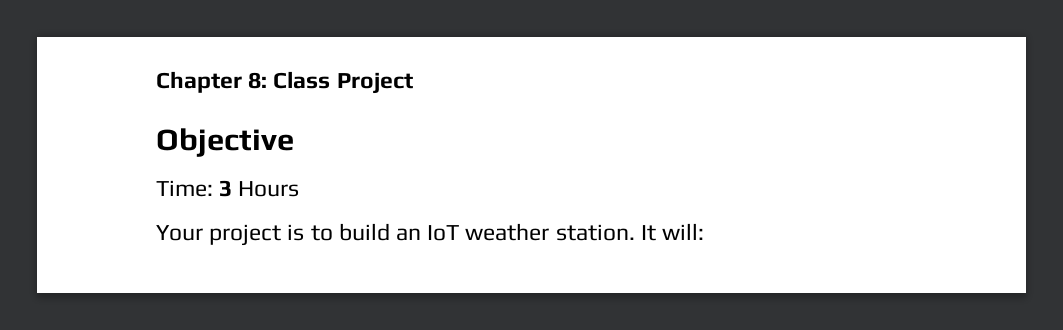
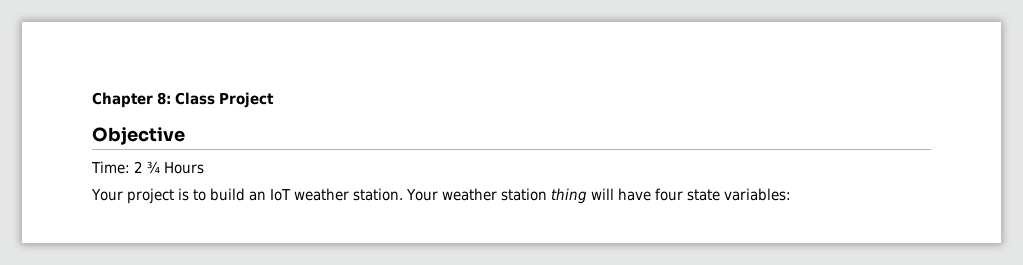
- Time: 3 Hours
+ Time: 2 ¾ Hours
- It will:
+ Your weather station thing will have four state variables:

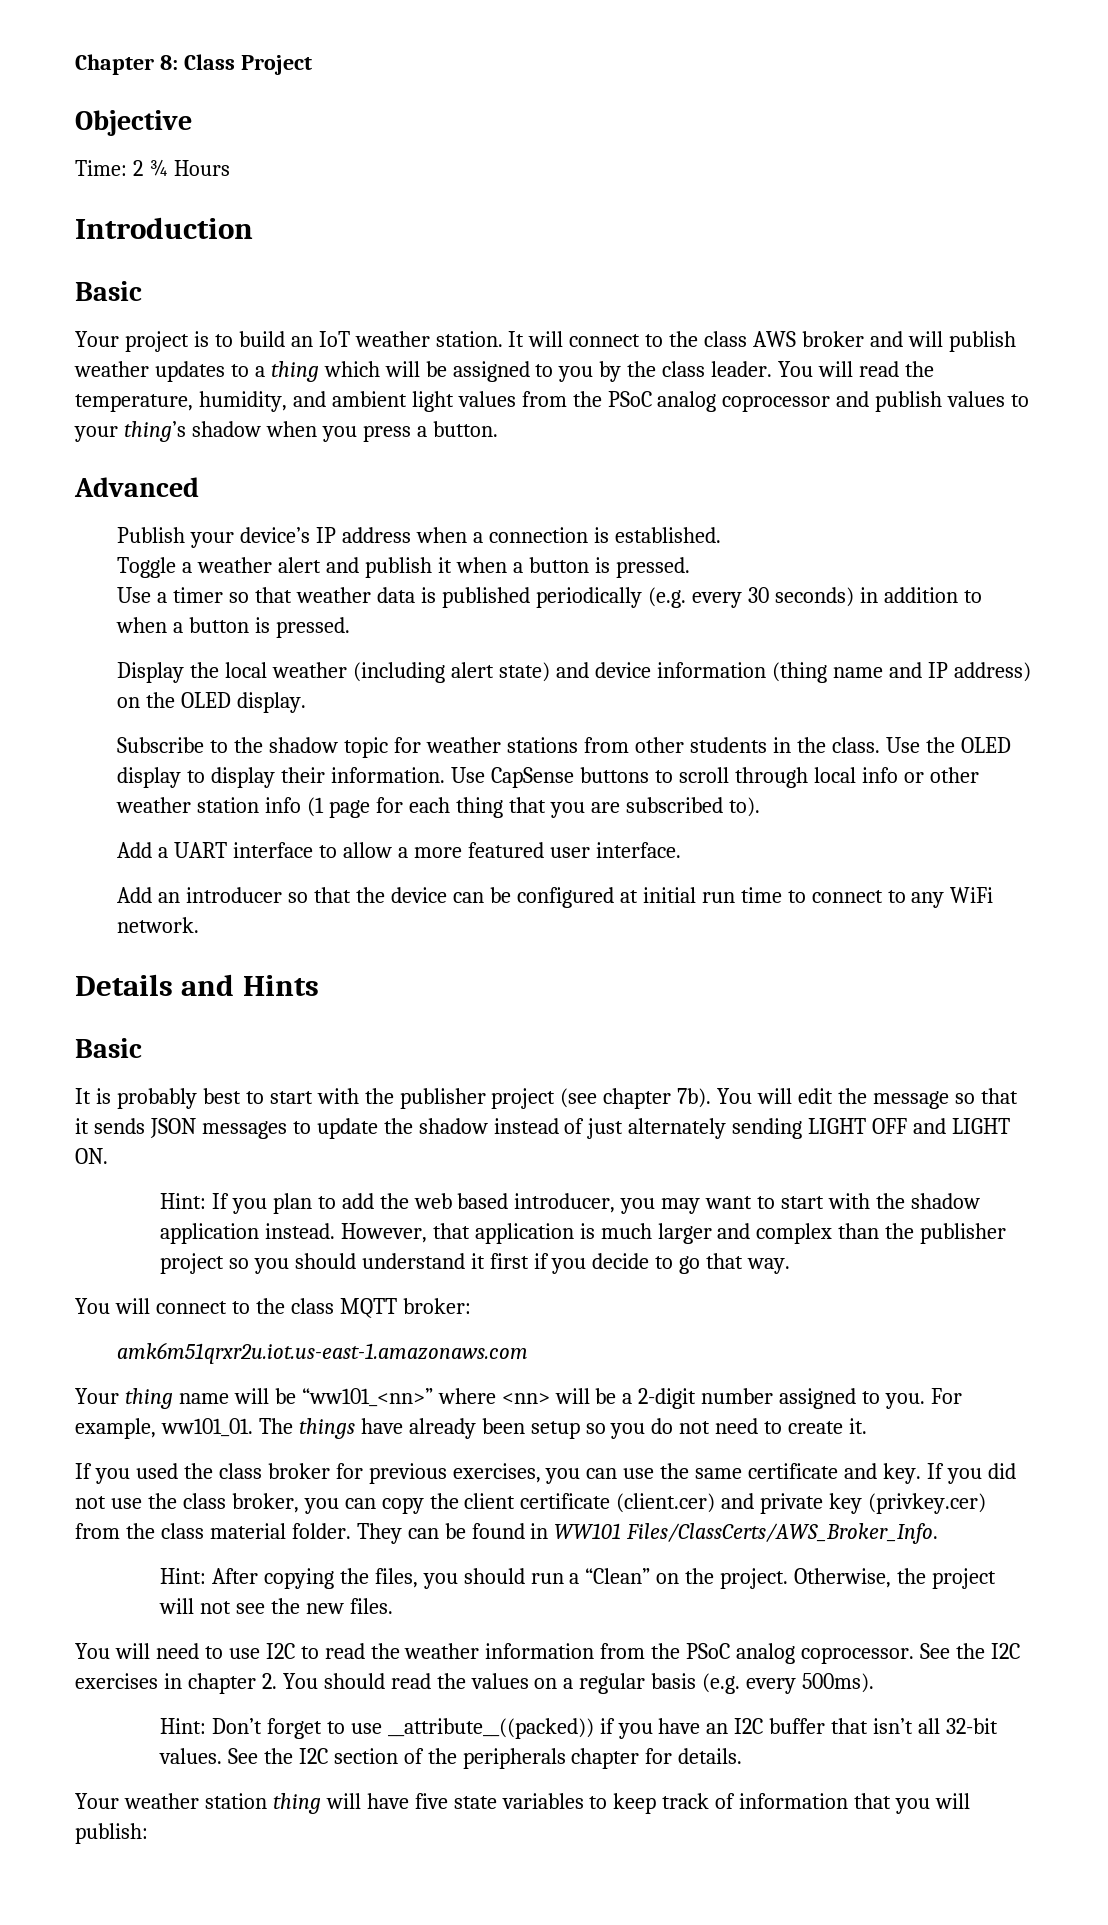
+ Introduction
+ Basic
- Your project is to build an IoT weather station. Your weather station thing will have four state variables:
+ Your project is to build an IoT weather station. It will connect to the class AWS broker and will publish weather updates to a thing which will be assigned to you by the class leader. You will read the temperature, humidity, and ambient light values from the PSoC analog coprocessor and publish values to your thing’s shadow when you press a button.
+ Advanced
+ Publish your device’s IP address when a connection is established.
+ Toggle a weather alert and publish it when a button is pressed.
+ Use a timer so that weather data is published periodically (e.g. every 30 seconds) in addition to when a button is pressed.
+ Display the local weather (including alert state) and device information (thing name and IP address) on the OLED display.
+ Subscribe to the shadow topic for weather stations from other students in the class. Use the OLED display to display their information. Use CapSense buttons to scroll through local info or other weather station info (1 page for each thing that you are subscribed to).
+ Add a UART interface to allow a more featured user interface.
+ Add an introducer so that the device can be configured at initial run time to connect to any WiFi network.
+ Details and Hints
+ Basic
+ It is probably best to start with the publisher project (see chapter 7b). You will edit the message so that it sends JSON messages to update the shadow instead of just alternately sending LIGHT OFF and LIGHT ON.
+ Hint: If you plan to add the web based introducer, you may want to start with the shadow application instead. However, that application is much larger and complex than the publisher project so you should understand it first if you decide to go that way.
+ You will connect to the class MQTT broker:
+ amk6m51qrxr2u.iot.us-east-1.amazonaws.com
+ Your thing name will be “ww101_<nn>” where <nn> will be a 2-digit number assigned to you. For example, ww101_01. The things have already been setup so you do not need to create it.
+ If you used the class broker for previous exercises, you can use the same certificate and key. If you did not use the class broker, you can copy the client certificate (client.cer) and private key (privkey.cer) from the class material folder. They can be found in WW101 Files/ClassCerts/AWS_Broker_Info.
+ Hint: After copying the files, you should run a “Clean” on the project. Otherwise, the project will not see the new files.
+ You will need to use I2C to read the weather information from the PSoC analog coprocessor. See the I2C exercises in chapter 2. You should read the values on a regular basis (e.g. every 500ms).
+ Hint: Don’t forget to use __attribute__((packed)) if you have an I2C buffer that isn’t all 32-bit values. See the I2C section of the peripherals chapter for details.
+ Your weather station thing will have five state variables to keep track of information that you will publish:

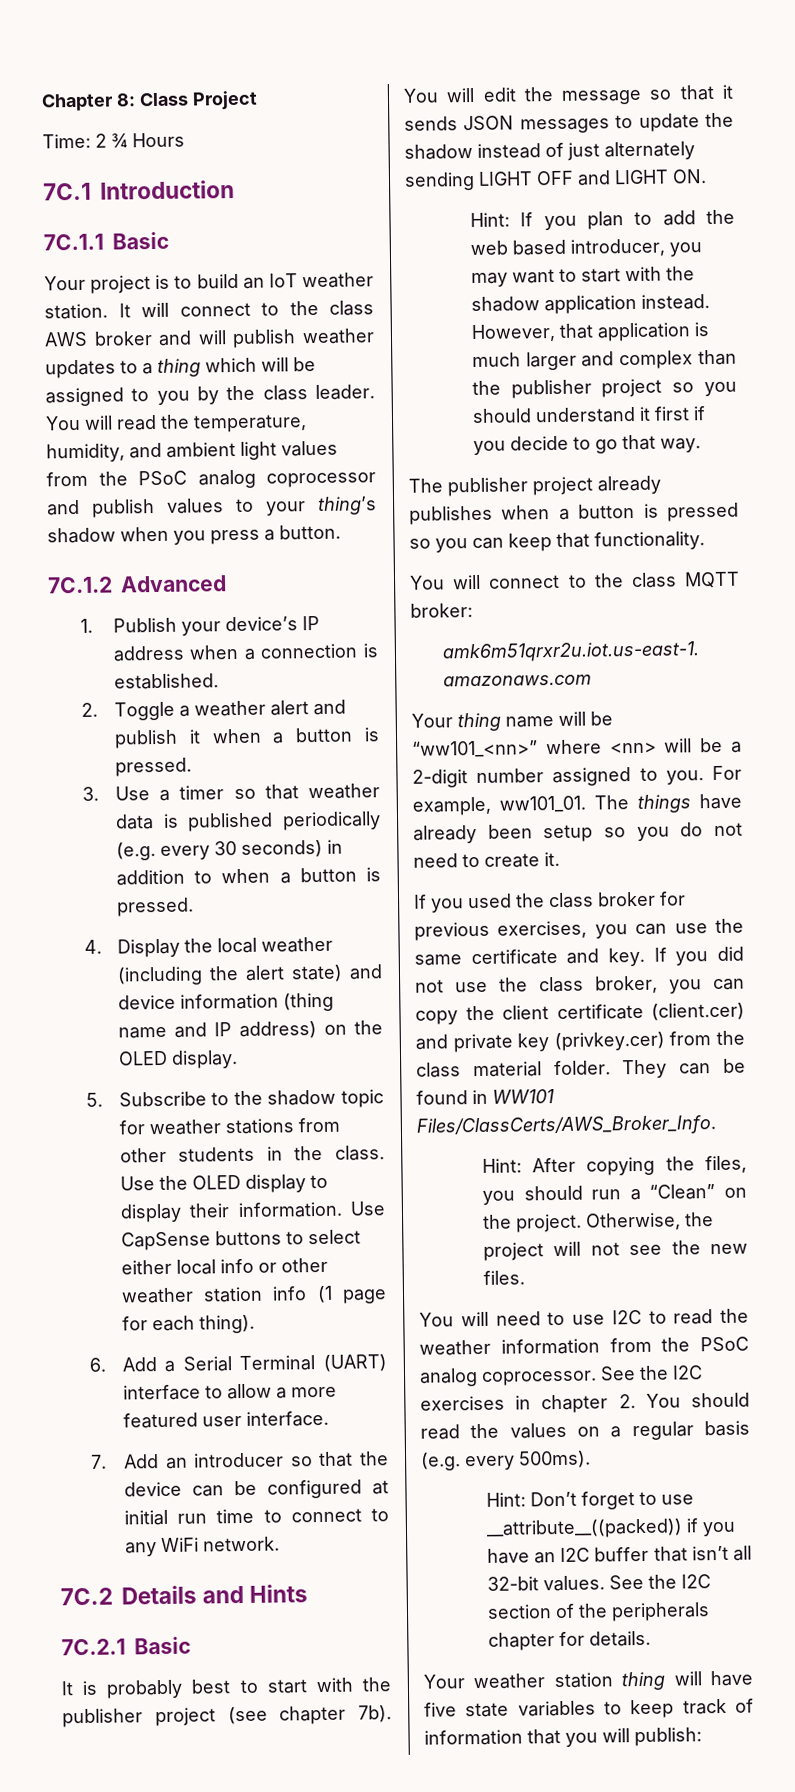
- Objective
- Introduction
- Basic
+ 7C.1 Introduction
+ 7C.1.1 Basic
- Advanced
+ 7C.1.2 Advanced
- Publish your device’s IP address when a connection is established.
+ 1. Publish your device’s IP address when a connection is established.
- Toggle a weather alert and publish it when a button is pressed.
+ 2. Toggle a weather alert and publish it when a button is pressed.
- Use a timer so that weather data is published periodically (e.g. every 30 seconds) in addition to when a button is pressed.
+ 3. Use a timer so that weather data is published periodically (e.g. every 30 seconds) in addition to when a button is pressed.
- Display the local weather (including alert state) and device information (thing name and IP address) on the OLED display.
+ 4. Display the local weather (including the alert state) and device information (thing name and IP address) on the OLED display.
- Subscribe to the shadow topic for weather stations from other students in the class.
+ 5. Subscribe to the shadow topic for weather stations from other students in the class.
- Use CapSense buttons to scroll through local info or other weather station info (1 page for each thing that you are subscribed to).
- Add a UART interface to allow a more featured user interface.
+ Use CapSense buttons to select either local info or other weather station info (1 page for each thing).
+ 6. Add a Serial Terminal (UART) interface to allow a more featured user interface.
- Add an introducer so that the device can be configured at initial run time to connect to any WiFi network.
+ 7. Add an introducer so that the device can be configured at initial run time to connect to any WiFi network.
- Details and Hints
- Basic
+ 7C.2 Details and Hints
+ 7C.2.1 Basic
+ The publisher project already publishes when a button is pressed so you can keep that functionality.

